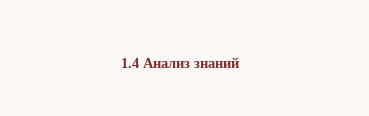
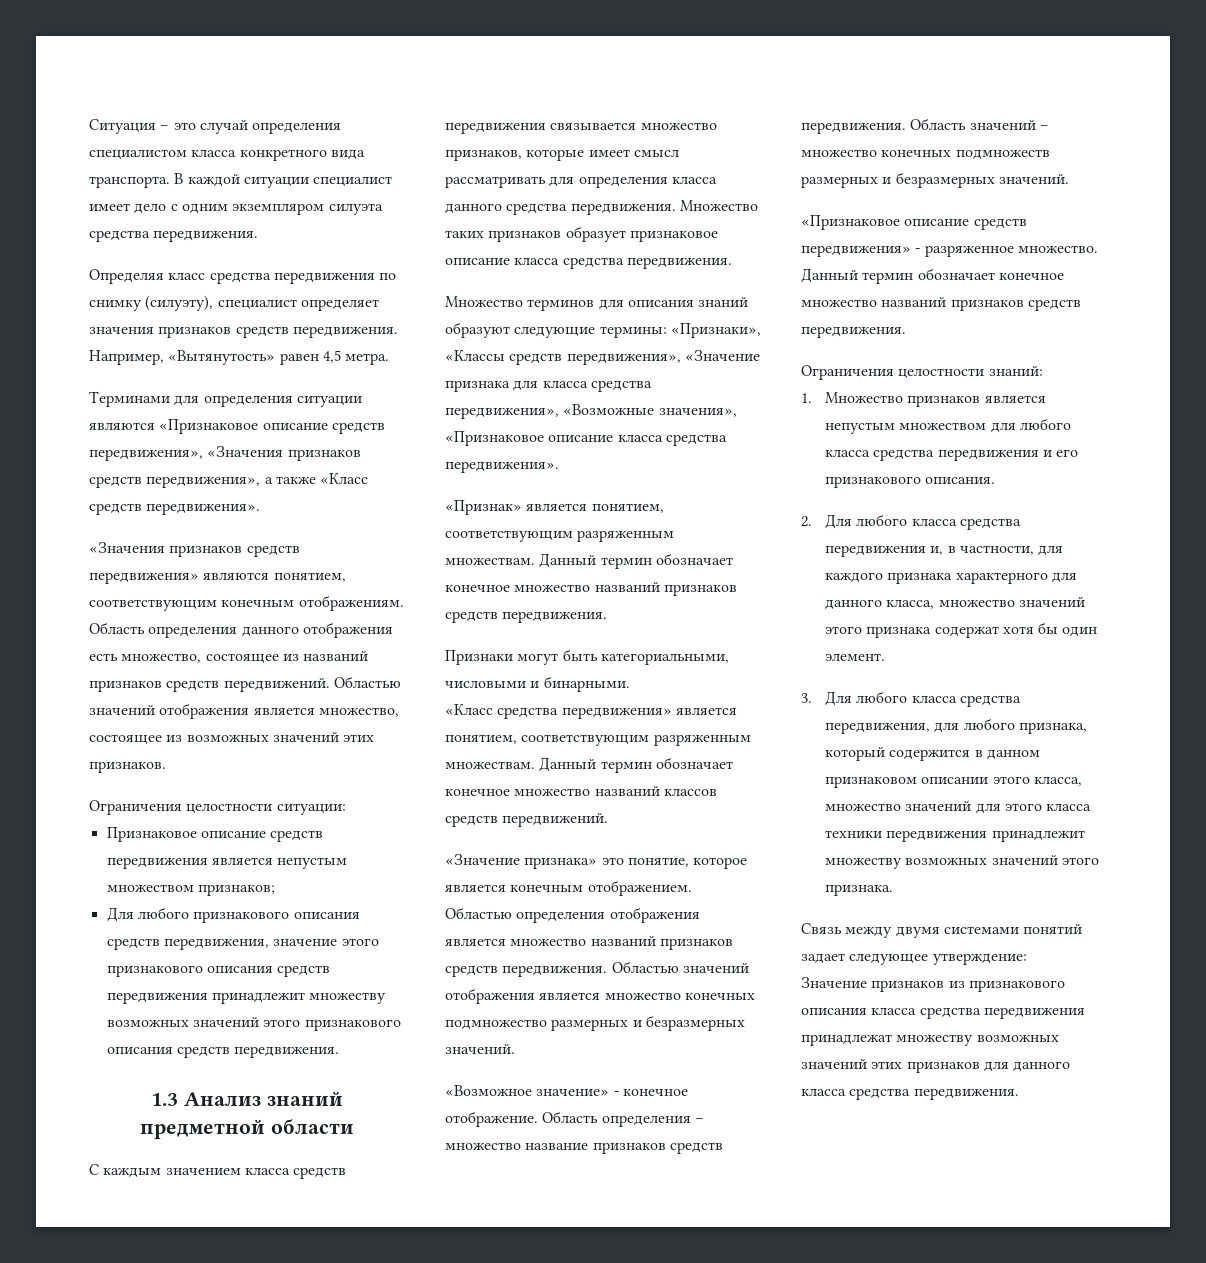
- 1.4 Анализ знаний
+ Ситуация – это случай определения специалистом класса конкретного вида транспорта. В каждой ситуации специалист имеет дело с одним экземпляром силуэта средства передвижения.
+ Определяя класс средства передвижения по снимку (силуэту), специалист определяет значения признаков средств передвижения. Например, «Вытянутость» равен 4,5 метра.
+ Терминами для определения ситуации являются «Признаковое описание средств передвижения», «Значения признаков средств передвижения», а также «Класс средств передвижения».
+ «Значения признаков средств передвижения» являются понятием, соответствующим конечным отображениям. Область определения данного отображения есть множество, состоящее из названий признаков средств передвижений. Областью значений отображения является множество, состоящее из возможных значений этих признаков.
+ Ограничения целостности ситуации:
+ Признаковое описание средств передвижения является непустым множеством признаков;
+ Для любого признакового описания средств передвижения, значение этого признакового описания средств передвижения принадлежит множеству возможных значений этого признакового описания средств передвижения.
+ 1.3 Анализ знаний предметной области
+ С каждым значением класса средств передвижения связывается множество признаков, которые имеет смысл рассматривать для определения класса данного средства передвижения. Множество таких признаков образует признаковое описание класса средства передвижения.
+ Множество терминов для описания знаний образуют следующие термины: «Признаки», «Классы средств передвижения», «Значение признака для класса средства передвижения», «Возможные значения», «Признаковое описание класса средства передвижения».
+ «Признак» является понятием, соответствующим разряженным множествам. Данный термин обозначает конечное множество названий признаков средств передвижения.
+ Признаки могут быть категориальными, числовыми и бинарными.
+ «Класс средства передвижения» является понятием, соответствующим разряженным множествам. Данный термин обозначает конечное множество названий классов средств передвижений.
+ «Значение признака» это понятие, которое является конечным отображением. Областью определения отображения является множество названий признаков средств передвижения. Областью значений отображения является множество конечных подмножество размерных и безразмерных значений.
+ «Возможное значение» - конечное отображение. Область определения – множество название признаков средств передвижения. Область значений – множество конечных подмножеств размерных и безразмерных значений.
+ «Признаковое описание средств передвижения» - разряженное множество. Данный термин обозначает конечное множество названий признаков средств передвижения.
+ Ограничения целостности знаний:
+ 1. Множество признаков является непустым множеством для любого класса средства передвижения и его признакового описания.
+ 2. Для любого класса средства передвижения и, в частности, для каждого признака характерного для данного класса, множество значений этого признака содержат хотя бы один элемент.
+ 3. Для любого класса средства передвижения, для любого признака, который содержится в данном признаковом описании этого класса, множество значений для этого класса техники передвижения принадлежит множеству возможных значений этого признака.
+ Связь между двумя системами понятий задает следующее утверждение:
+ Значение признаков из признакового описания класса средства передвижения принадлежат множеству возможных значений этих признаков для данного класса средства передвижения.

